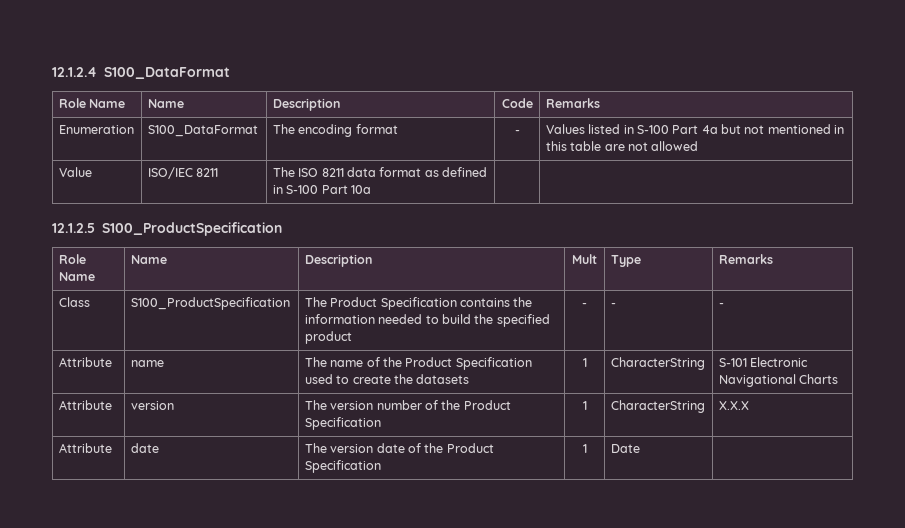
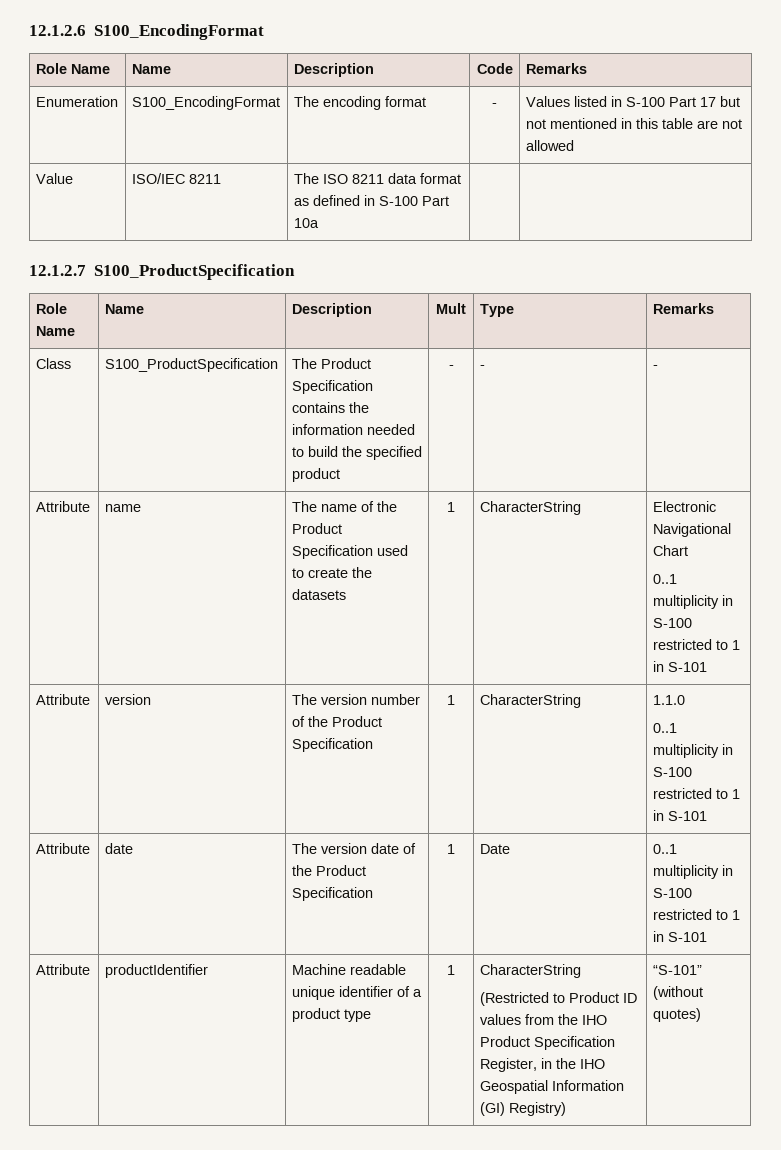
- 12.1.2.4 S100_DataFormat
+ 12.1.2.6 S100_EncodingFormat
- Enumeration | S100_DataFormat | The encoding format | - | Values listed in S-100 Part 4a but not mentioned in this table are not allowed
+ Enumeration | S100_EncodingFormat | The encoding format | - | Values listed in S-100 Part 17 but not mentioned in this table are not allowed
- 12.1.2.5 S100_ProductSpecification
+ 12.1.2.7 S100_ProductSpecification
- Attribute | name | The name of the Product Specification used to create the datasets | 1 | CharacterString | S-101 Electronic Navigational Charts
+ Attribute | name | The name of the Product Specification used to create the datasets | 1 | CharacterString | Electronic Navigational Chart
+ 0..1 multiplicity in S-100 restricted to 1 in S-101
- Attribute | version | The version number of the Product Specification | 1 | CharacterString | X.X.X
+ Attribute | version | The version number of the Product Specification | 1 | CharacterString | 1.1.0
+ 0..1 multiplicity in S-100 restricted to 1 in S-101
- Attribute | date | The version date of the Product Specification | 1 | Date |
+ Attribute | date | The version date of the Product Specification | 1 | Date | 0..1 multiplicity in S-100 restricted to 1 in S-101
+ Attribute | productIdentifier | Machine readable unique identifier of a product type | 1 | CharacterString
+ (Restricted to Product ID values from the IHO Product Specification Register, in the IHO Geospatial Information (GI) Registry) | “S-101” (without quotes)

